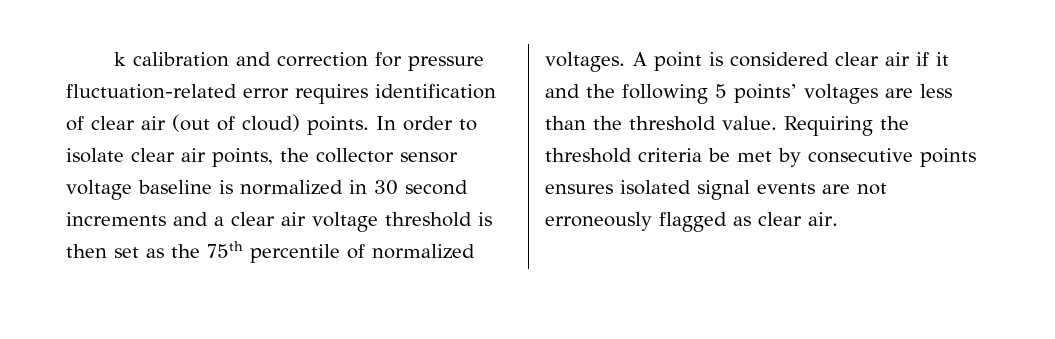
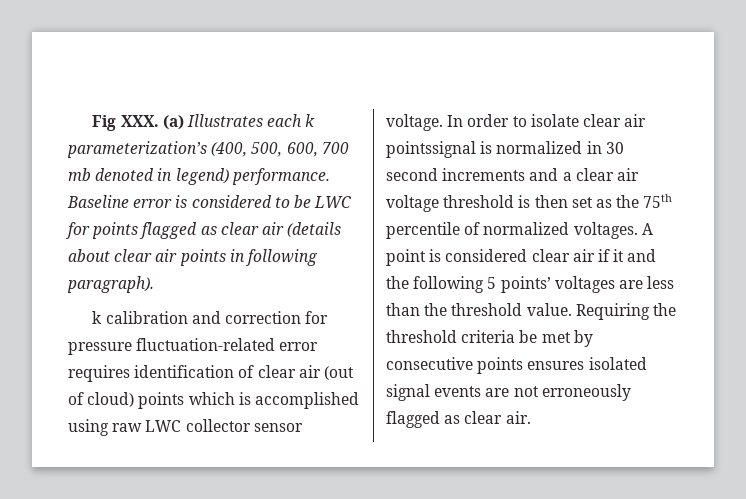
+ Fig XXX. (a) Illustrates each k parameterization’s (400, 500, 600, 700 mb denoted in legend) performance. Baseline error is considered to be LWC for points flagged as clear air (details about clear air points in following paragraph).
- k calibration and correction for pressure fluctuation-related error requires identification of clear air (out of cloud) points.
+ k calibration and correction for pressure fluctuation-related error requires identification of clear air (out of cloud) points which is accomplished using raw LWC collector sensor voltage.
- In order to isolate clear air points, the collector sensor voltage baseline is normalized in 30 second increments and a clear air voltage threshold is then set as the 75th percentile of normalized voltages.
+ In order to isolate clear air pointssignal is normalized in 30 second increments and a clear air voltage threshold is then set as the 75th percentile of normalized voltages.

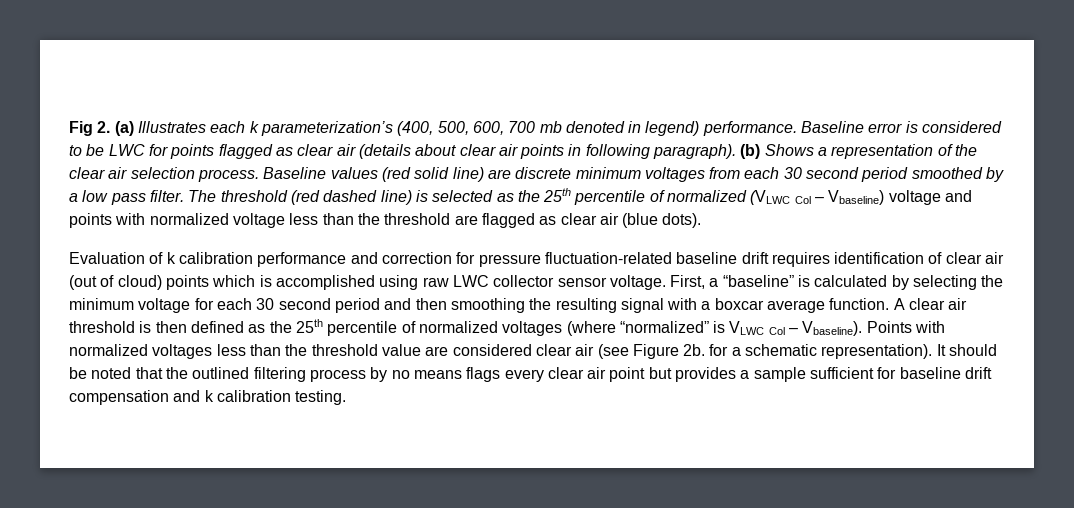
- Fig XXX. (a) Illustrates each k parameterization’s (400, 500, 600, 700 mb denoted in legend) performance.
+ Fig 2. (a) Illustrates each k parameterization’s (400, 500, 600, 700 mb denoted in legend) performance.
- Baseline error is considered to be LWC for points flagged as clear air (details about clear air points in following paragraph).
- k calibration and correction for pressure fluctuation-related error requires identification of clear air (out of cloud) points which is accomplished using raw LWC collector sensor voltage.
+ Baseline error is considered to be LWC for points flagged as clear air (details about clear air points in following paragraph). (b) Shows a representation of the clear air selection process. Baseline values (red solid line) are discrete minimum voltages from each 30 second period smoothed by a low pass filter. The threshold (red dashed line) is selected as the 25th percentile of normalized (VLWC Col – Vbaseline) voltage and points with normalized voltage less than the threshold are flagged as clear air (blue dots).
+ Evaluation of k calibration performance and correction for pressure fluctuation-related baseline drift requires identification of clear air (out of cloud) points which is accomplished using raw LWC collector sensor voltage.
- In order to isolate clear air pointssignal is normalized in 30 second increments and a clear air voltage threshold is then set as the 75th percentile of normalized voltages. A point is considered clear air if it and the following 5 points’ voltages are less than the threshold value. Requiring the threshold criteria be met by consecutive points ensures isolated signal events are not erroneously flagged as clear air.
+ First, a “baseline” is calculated by selecting the minimum voltage for each 30 second period and then smoothing the resulting signal with a boxcar average function. A clear air threshold is then defined as the 25th percentile of normalized voltages (where “normalized” is VLWC Col – Vbaseline). Points with normalized voltages less than the threshold value are considered clear air (see Figure 2b. for a schematic representation). It should be noted that the outlined filtering process by no means flags every clear air point but provides a sample sufficient for baseline drift compensation and k calibration testing.

